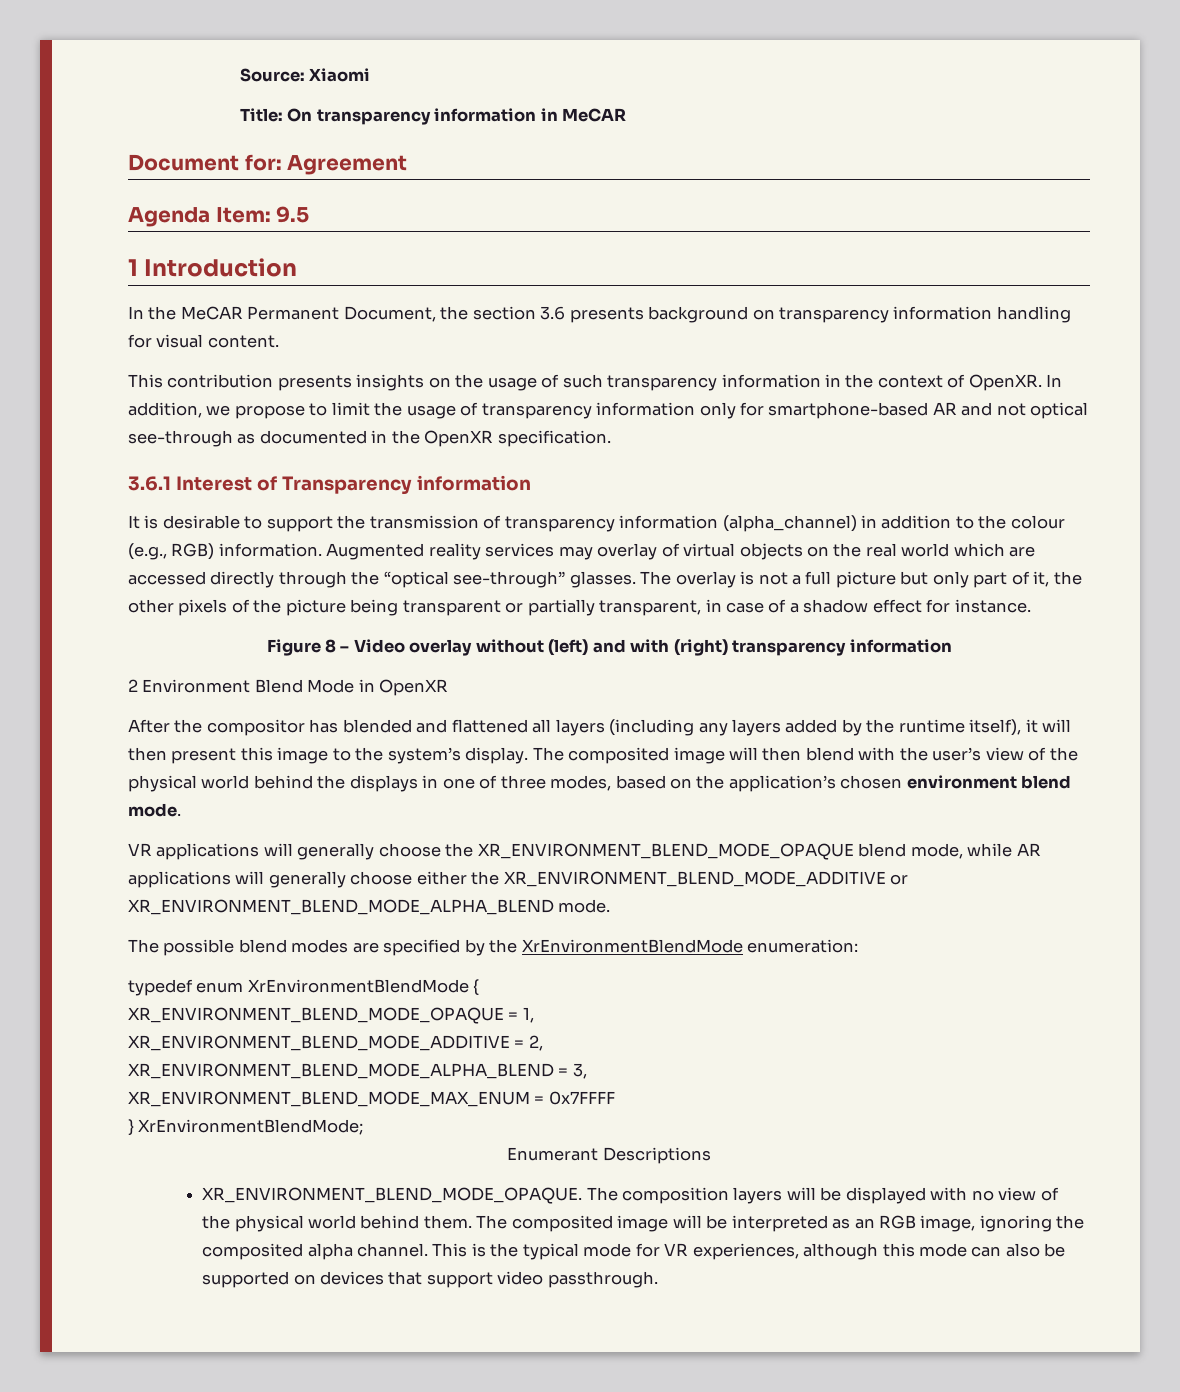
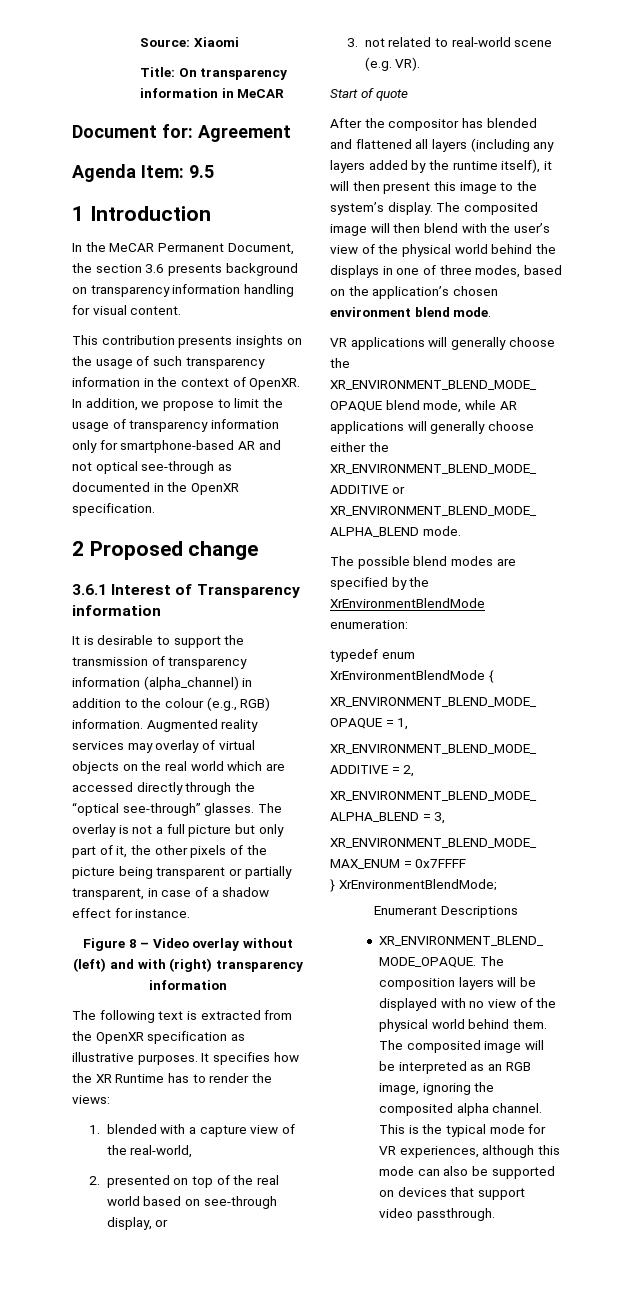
+ 2 Proposed change
- 2 Environment Blend Mode in OpenXR
+ The following text is extracted from the OpenXR specification as illustrative purposes. It specifies how the XR Runtime has to render the views:
+ 1. blended with a capture view of the real-world,
+ 2. presented on top of the real world based on see-through display, or
+ 3. not related to real-world scene (e.g. VR).
+ Start of quote

